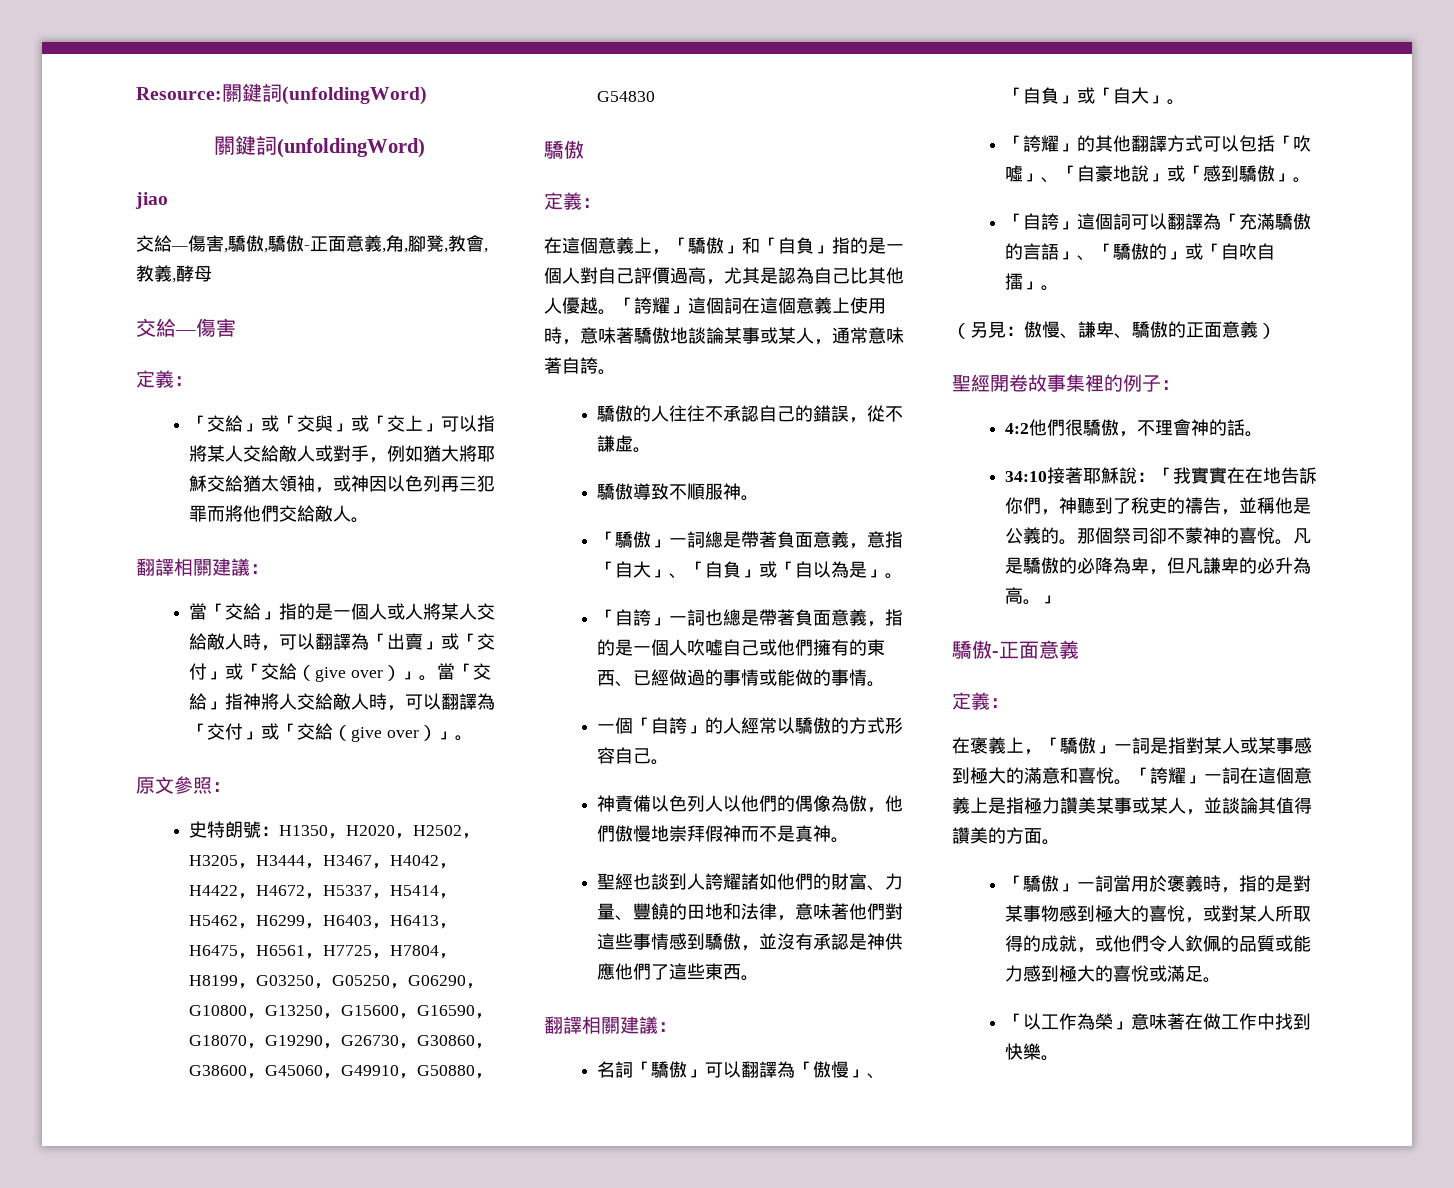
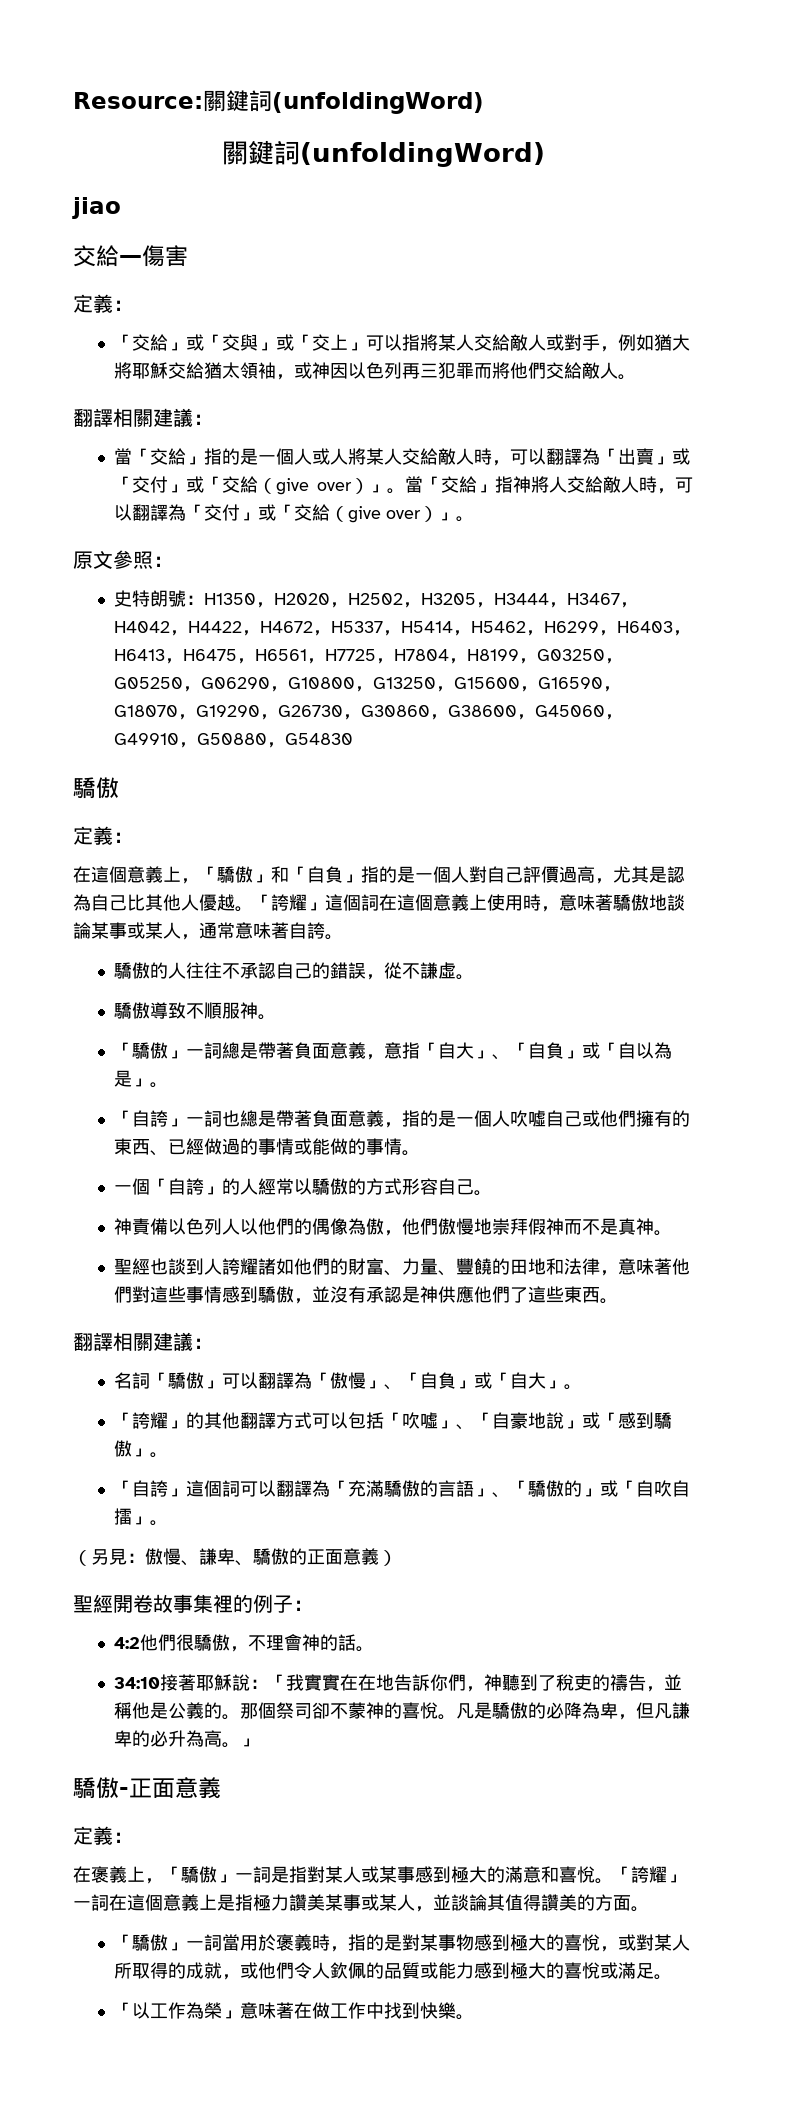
- 交給—傷害,驕傲,驕傲-正面意義,角,腳凳,教會,教義,酵母

